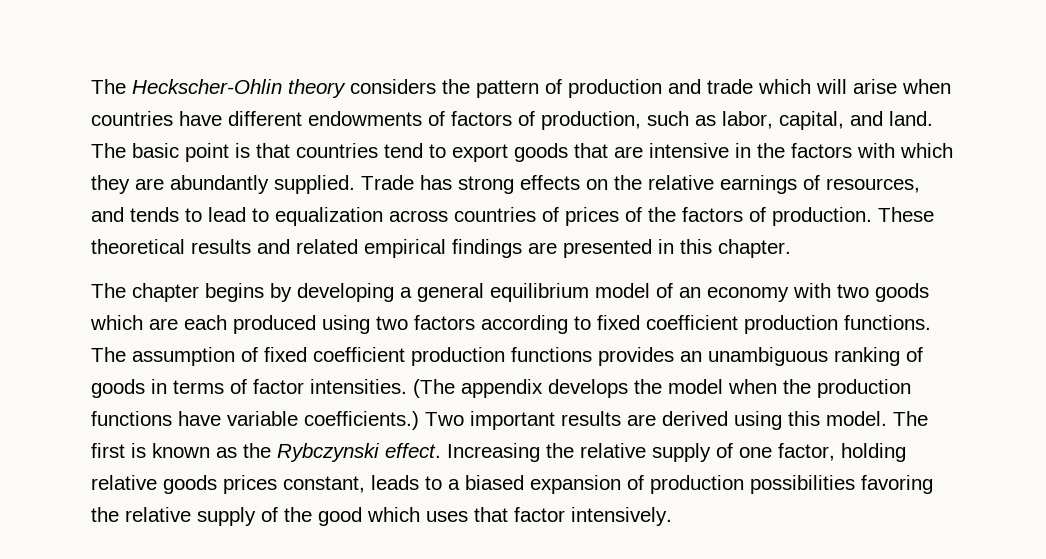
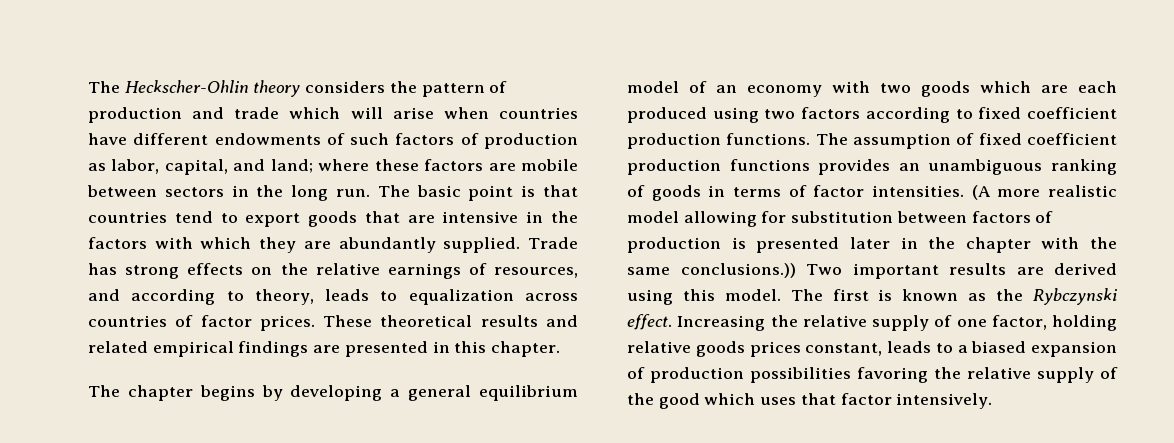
- The Heckscher-Ohlin theory considers the pattern of production and trade which will arise when countries have different endowments of factors of production, such as labor, capital, and land.
+ The Heckscher-Ohlin theory considers the pattern of production and trade which will arise when countries have different endowments of such factors of production as labor, capital, and land; where these factors are mobile between sectors in the long run.
- Trade has strong effects on the relative earnings of resources, and tends to lead to equalization across countries of prices of the factors of production.
+ Trade has strong effects on the relative earnings of resources, and according to theory, leads to equalization across countries of factor prices.
- (The appendix develops the model when the production functions have variable coefficients.)
+ (A more realistic model allowing for substitution between factors of production is presented later in the chapter with the same conclusions.))

